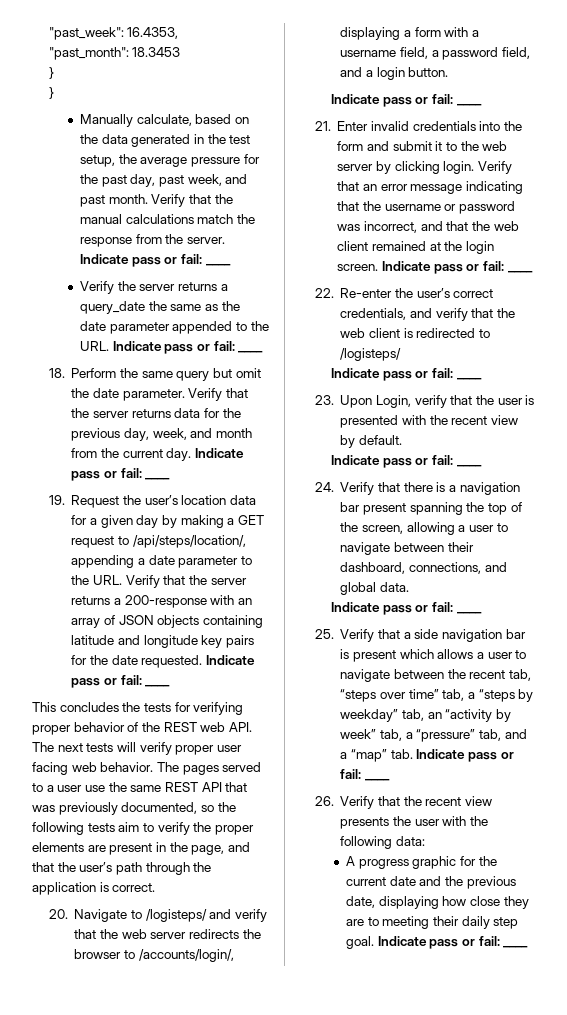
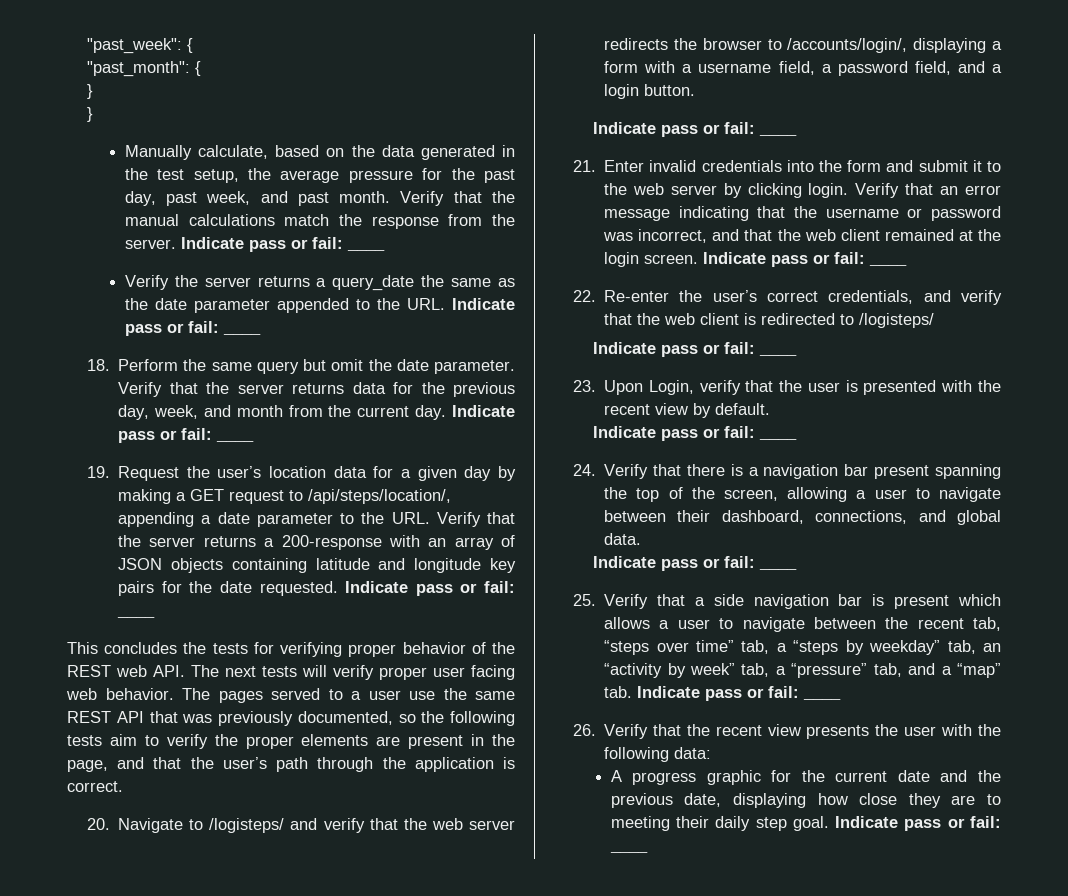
- "past_week": 16.4353,
+ "past_week": {
- "past_month": 18.3453
+ "past_month": {

